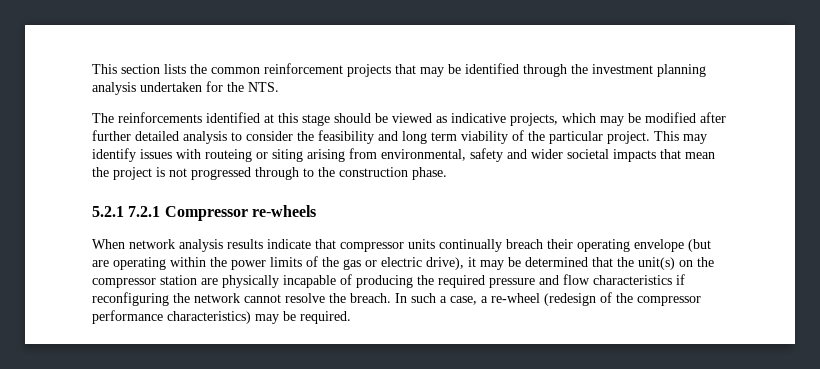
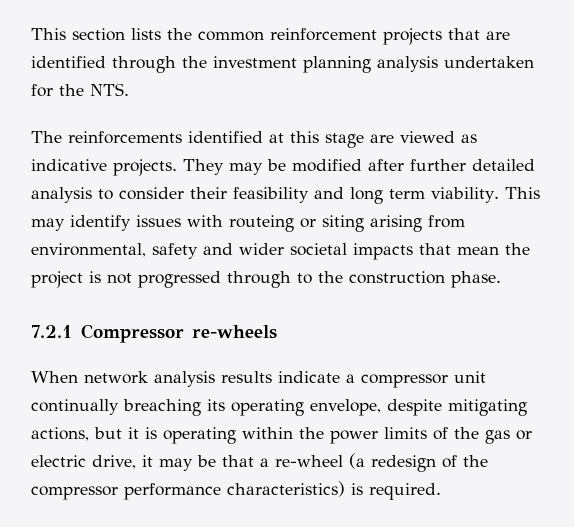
- This section lists the common reinforcement projects that may be identified through the investment planning analysis undertaken for the NTS.
+ This section lists the common reinforcement projects that are identified through the investment planning analysis undertaken for the NTS.
- The reinforcements identified at this stage should be viewed as indicative projects, which may be modified after further detailed analysis to consider the feasibility and long term viability of the particular project.
+ The reinforcements identified at this stage are viewed as indicative projects. They may be modified after further detailed analysis to consider their feasibility and long term viability.
- 5.2.1 7.2.1 Compressor re-wheels
+ 7.2.1 Compressor re-wheels
- When network analysis results indicate that compressor units continually breach their operating envelope (but are operating within the power limits of the gas or electric drive), it may be determined that the unit(s) on the compressor station are physically incapable of producing the required pressure and flow characteristics if reconfiguring the network cannot resolve the breach. In such a case, a re-wheel (redesign of the compressor performance characteristics) may be required.
+ When network analysis results indicate a compressor unit continually breaching its operating envelope, despite mitigating actions, but it is operating within the power limits of the gas or electric drive, it may be that a re-wheel (a redesign of the compressor performance characteristics) is required.

